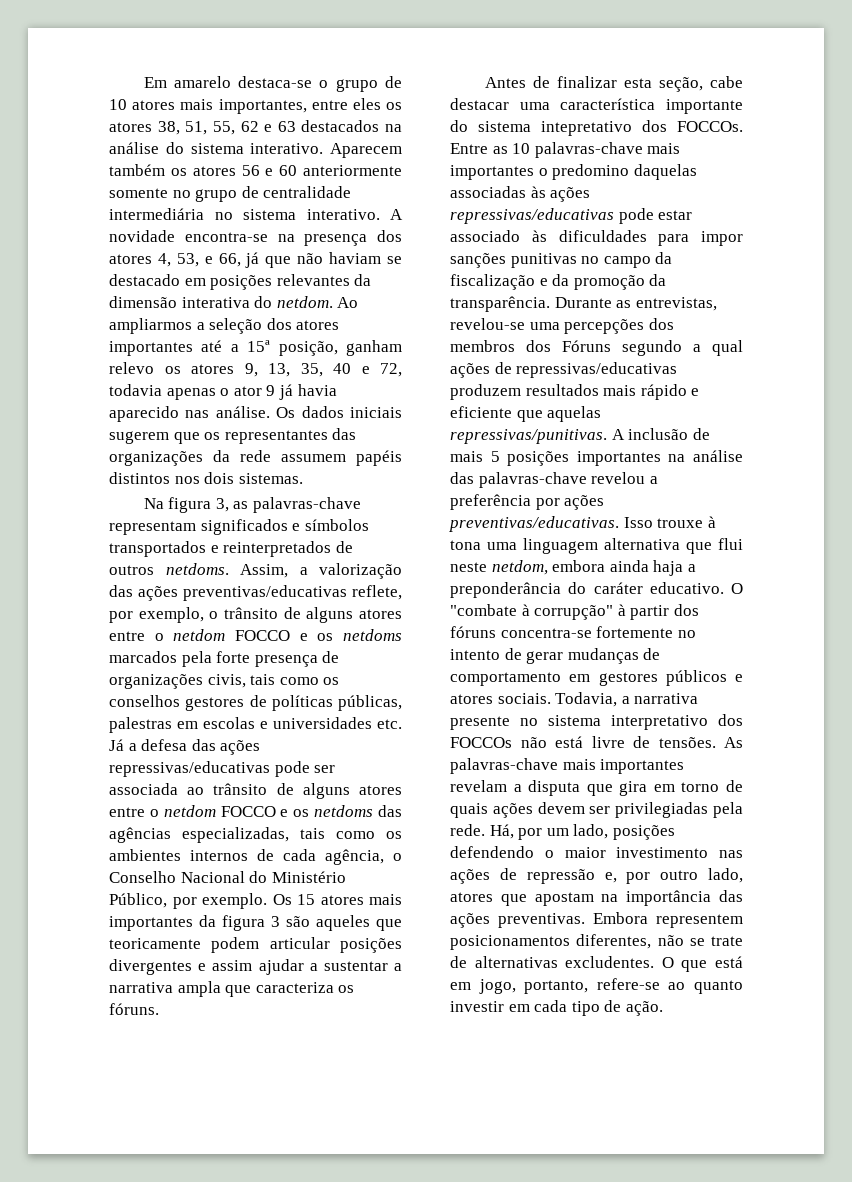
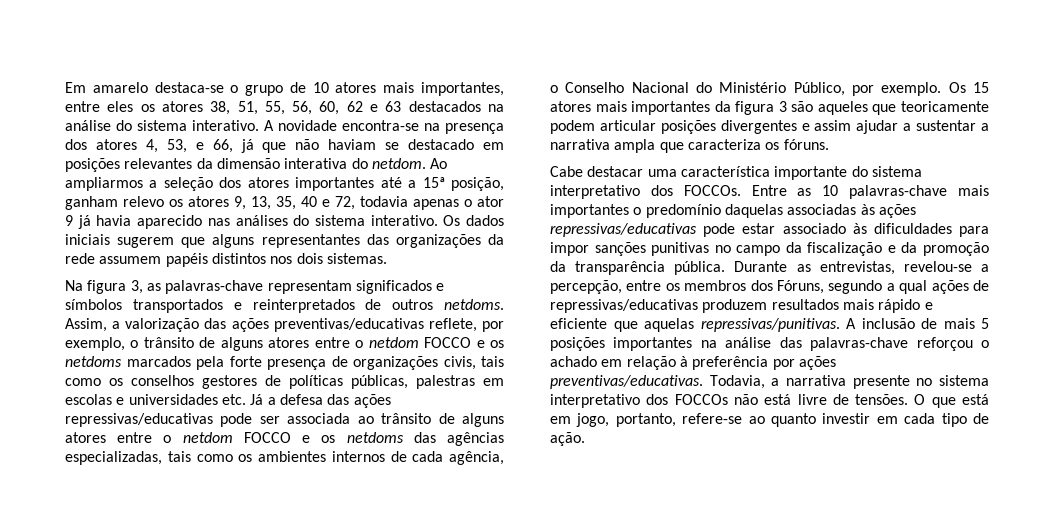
- Em amarelo destaca-se o grupo de 10 atores mais importantes, entre eles os atores 38, 51, 55, 62 e 63 destacados na análise do sistema interativo.
+ Em amarelo destaca-se o grupo de 10 atores mais importantes, entre eles os atores 38, 51, 55, 56, 60, 62 e 63 destacados na análise do sistema interativo.
- Aparecem também os atores 56 e 60 anteriormente somente no grupo de centralidade intermediária no sistema interativo.
- Ao ampliarmos a seleção dos atores importantes até a 15ª posição, ganham relevo os atores 9, 13, 35, 40 e 72, todavia apenas o ator 9 já havia aparecido nas análise.
+ Ao ampliarmos a seleção dos atores importantes até a 15ª posição, ganham relevo os atores 9, 13, 35, 40 e 72, todavia apenas o ator 9 já havia aparecido nas análises do sistema interativo.
- Os dados iniciais sugerem que os representantes das organizações da rede assumem papéis distintos nos dois sistemas.
+ Os dados iniciais sugerem que alguns representantes das organizações da rede assumem papéis distintos nos dois sistemas.
- Antes de finalizar esta seção, cabe destacar uma característica importante do sistema intepretativo dos FOCCOs.
+ Cabe destacar uma característica importante do sistema interpretativo dos FOCCOs.
- Entre as 10 palavras-chave mais importantes o predomino daquelas associadas às ações repressivas/educativas pode estar associado às dificuldades para impor sanções punitivas no campo da fiscalização e da promoção da transparência.
+ Entre as 10 palavras-chave mais importantes o predomínio daquelas associadas às ações repressivas/educativas pode estar associado às dificuldades para impor sanções punitivas no campo da fiscalização e da promoção da transparência pública.
- Durante as entrevistas, revelou-se uma percepções dos membros dos Fóruns segundo a qual ações de repressivas/educativas produzem resultados mais rápido e eficiente que aquelas repressivas/punitivas.
+ Durante as entrevistas, revelou-se a percepção, entre os membros dos Fóruns, segundo a qual ações de repressivas/educativas produzem resultados mais rápido e eficiente que aquelas repressivas/punitivas.
- A inclusão de mais 5 posições importantes na análise das palavras-chave revelou a preferência por ações preventivas/educativas. Isso trouxe à tona uma linguagem alternativa que flui neste netdom, embora ainda haja a preponderância do caráter educativo. O "combate à corrupção" à partir dos fóruns concentra-se fortemente no intento de gerar mudanças de comportamento em gestores públicos e atores sociais.
+ A inclusão de mais 5 posições importantes na análise das palavras-chave reforçou o achado em relação à preferência por ações preventivas/educativas.
- As palavras-chave mais importantes revelam a disputa que gira em torno de quais ações devem ser privilegiadas pela rede. Há, por um lado, posições defendendo o maior investimento nas ações de repressão e, por outro lado, atores que apostam na importância das ações preventivas. Embora representem posicionamentos diferentes, não se trate de alternativas excludentes.

